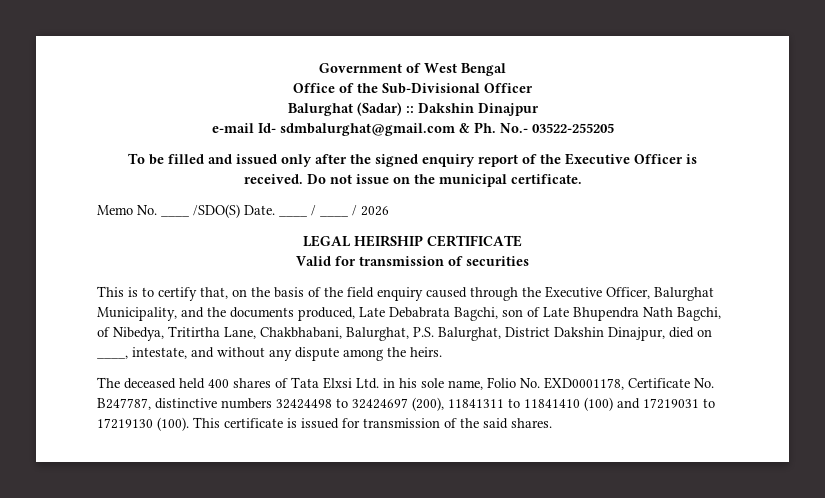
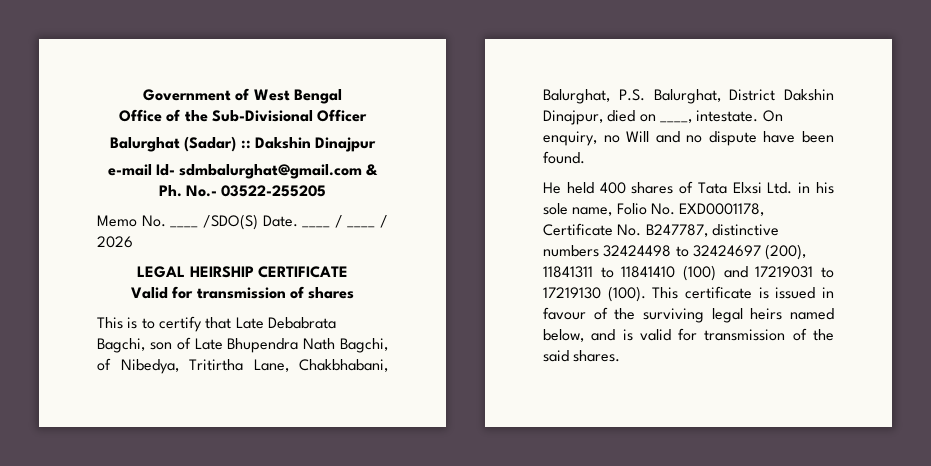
- To be filled and issued only after the signed enquiry report of the Executive Officer is received. Do not issue on the municipal certificate.
- Valid for transmission of securities
+ Valid for transmission of shares
- This is to certify that, on the basis of the field enquiry caused through the Executive Officer, Balurghat Municipality, and the documents produced, Late Debabrata Bagchi, son of Late Bhupendra Nath Bagchi, of Nibedya, Tritirtha Lane, Chakbhabani, Balurghat, P.S. Balurghat, District Dakshin Dinajpur, died on ____, intestate, and without any dispute among the heirs.
- The deceased held 400 shares of Tata Elxsi Ltd. in his sole name, Folio No. EXD0001178, Certificate No. B247787, distinctive numbers 32424498 to 32424697 (200), 11841311 to 11841410 (100) and 17219031 to 17219130 (100).
+ This is to certify that Late Debabrata Bagchi, son of Late Bhupendra Nath Bagchi, of Nibedya, Tritirtha Lane, Chakbhabani, Balurghat, P.S. Balurghat, District Dakshin Dinajpur, died on ____, intestate. On enquiry, no Will and no dispute have been found.
+ He held 400 shares of Tata Elxsi Ltd. in his sole name, Folio No. EXD0001178, Certificate No. B247787, distinctive numbers 32424498 to 32424697 (200), 11841311 to 11841410 (100) and 17219031 to 17219130 (100).
- This certificate is issued for transmission of the said shares.
+ This certificate is issued in favour of the surviving legal heirs named below, and is valid for transmission of the said shares.

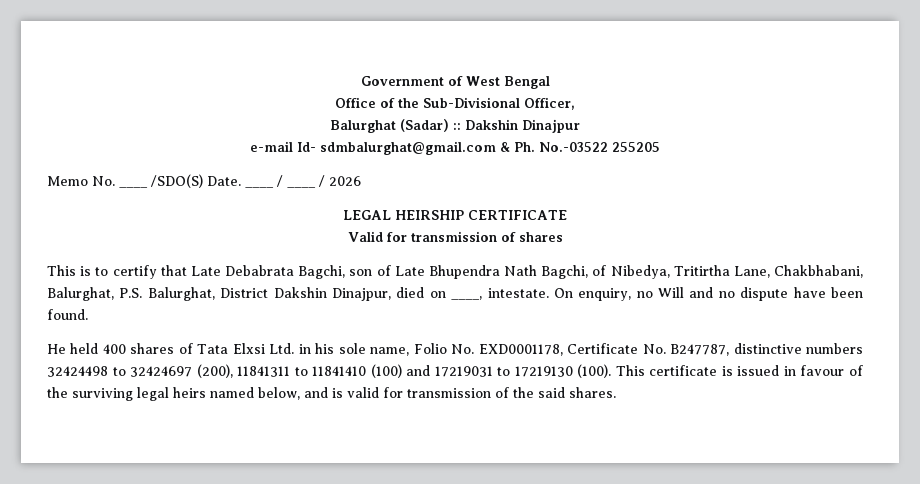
- Office of the Sub-Divisional Officer
+ Office of the Sub-Divisional Officer,
- e-mail Id- sdmbalurghat@gmail.com & Ph. No.- 03522-255205
+ e-mail Id- sdmbalurghat@gmail.com & Ph. No.-03522 255205

